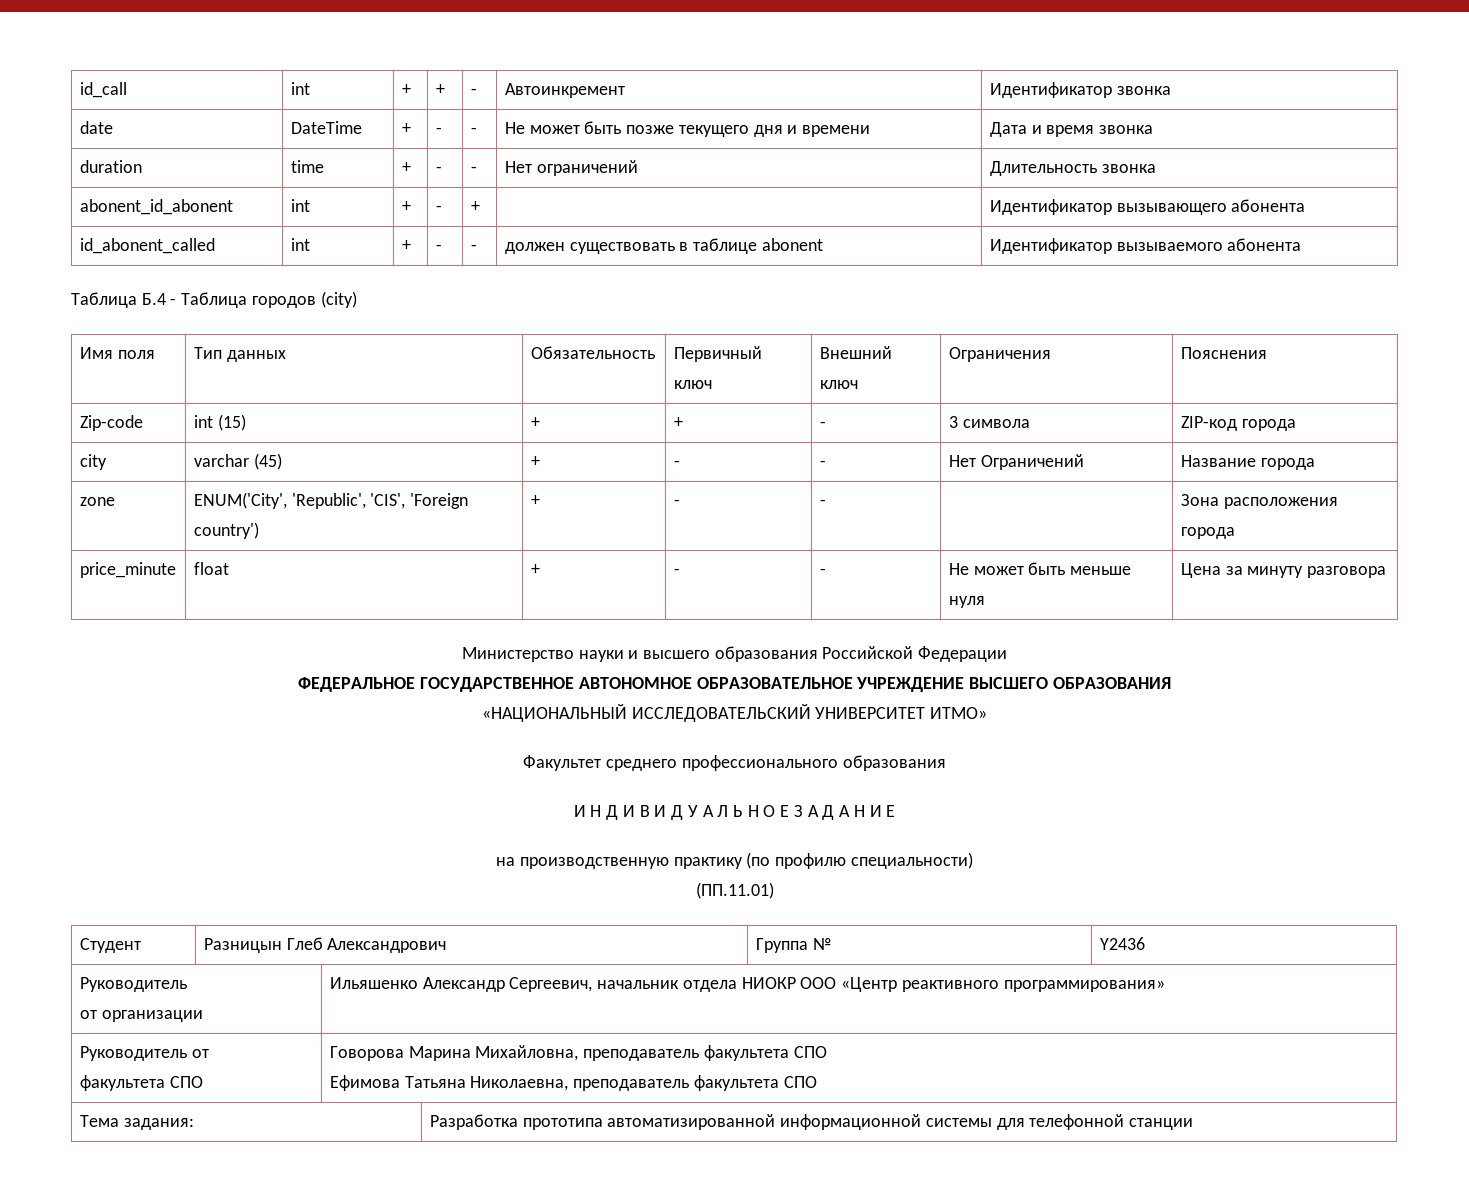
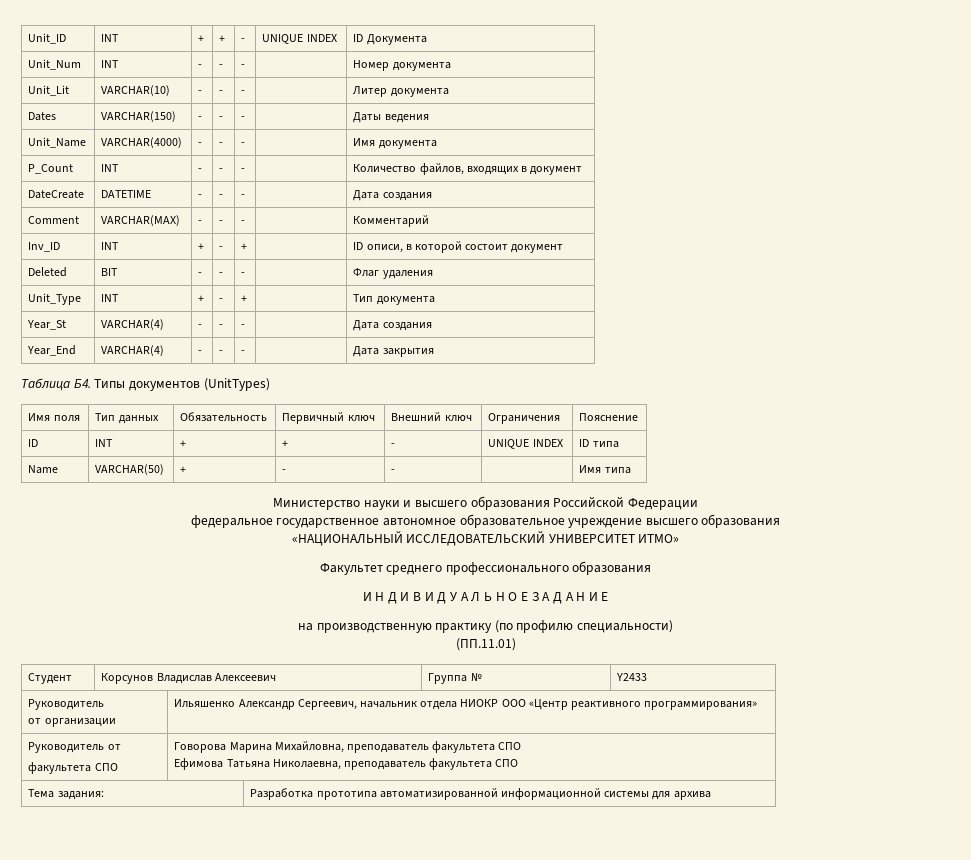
- id_call | int | + | + | - | Автоинкремент | Идентификатор звонка
- date | DateTime | + | - | - | Не может быть позже текущего дня и времени | Дата и время звонка
- duration | time | + | - | - | Нет ограничений | Длительность звонка
- abonent_id_abonent | int | + | - | + | | Идентификатор вызывающего абонента
- id_abonent_called | int | + | - | - | должен существовать в таблице abonent | Идентификатор вызываемого абонента
- Таблица Б.4 - Таблица городов (city)
+ Unit_ID | INT | + | + | - | UNIQUE INDEX | ID Документа
+ Unit_Num | INT | - | - | - | | Номер документа
+ Unit_Lit | VARCHAR(10) | - | - | - | | Литер документа
+ Dates | VARCHAR(150) | - | - | - | | Даты ведения
+ Unit_Name | VARCHAR(4000) | - | - | - | | Имя документа
+ P_Count | INT | - | - | - | | Количество файлов, входящих в документ
+ DateCreate | DATETIME | - | - | - | | Дата создания
+ Comment | VARCHAR(MAX) | - | - | - | | Комментарий
+ Inv_ID | INT | + | - | + | | ID описи, в которой состоит документ
+ Deleted | BIT | - | - | - | | Флаг удаления
+ Unit_Type | INT | + | - | + | | Тип документа
+ Year_St | VARCHAR(4) | - | - | - | | Дата создания
+ Year_End | VARCHAR(4) | - | - | - | | Дата закрытия
+ Таблица Б4. Типы документов (UnitTypes)
- Имя поля | Тип данных | Обязательность | Первичный ключ | Внешний ключ | Ограничения | Пояснения
- Zip-code | int (15) | + | + | - | 3 символа | ZIP-код города
- city | varchar (45) | + | - | - | Нет Ограничений | Название города
- zone | ENUM('City', 'Republic', 'CIS', 'Foreign country') | + | - | - | | Зона расположения города
- price_minute | float | + | - | - | Не может быть меньше нуля | Цена за минуту разговора
+ Имя поля | Тип данных | Обязательность | Первичный ключ | Внешний ключ | Ограничения | Пояснение
+ ID | INT | + | + | - | UNIQUE INDEX | ID типа
+ Name | VARCHAR(50) | + | - | - | | Имя типа
- ФЕДЕРАЛЬНОЕ ГОСУДАРСТВЕННОЕ АВТОНОМНОЕ ОБРАЗОВАТЕЛЬНОЕ УЧРЕЖДЕНИЕ ВЫСШЕГО ОБРАЗОВАНИЯ
+ федеральное государственное автономное образовательное учреждение высшего образования
- Студент | Разницын Глеб Александрович | Группа № | Y2436
+ Студент | Корсунов Владислав Алексеевич | Группа № | Y2433
- Тема задания: | Разработка прототипа автоматизированной информационной системы для телефонной станции
+ Тема задания: | Разработка прототипа автоматизированной информационной системы для архива

